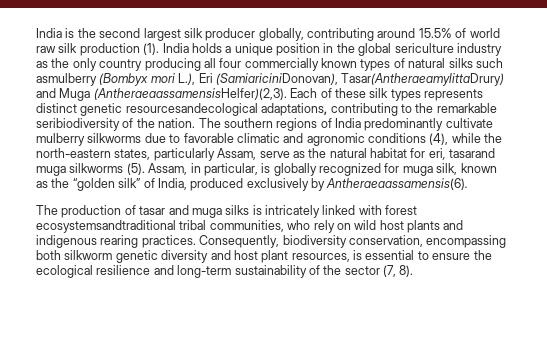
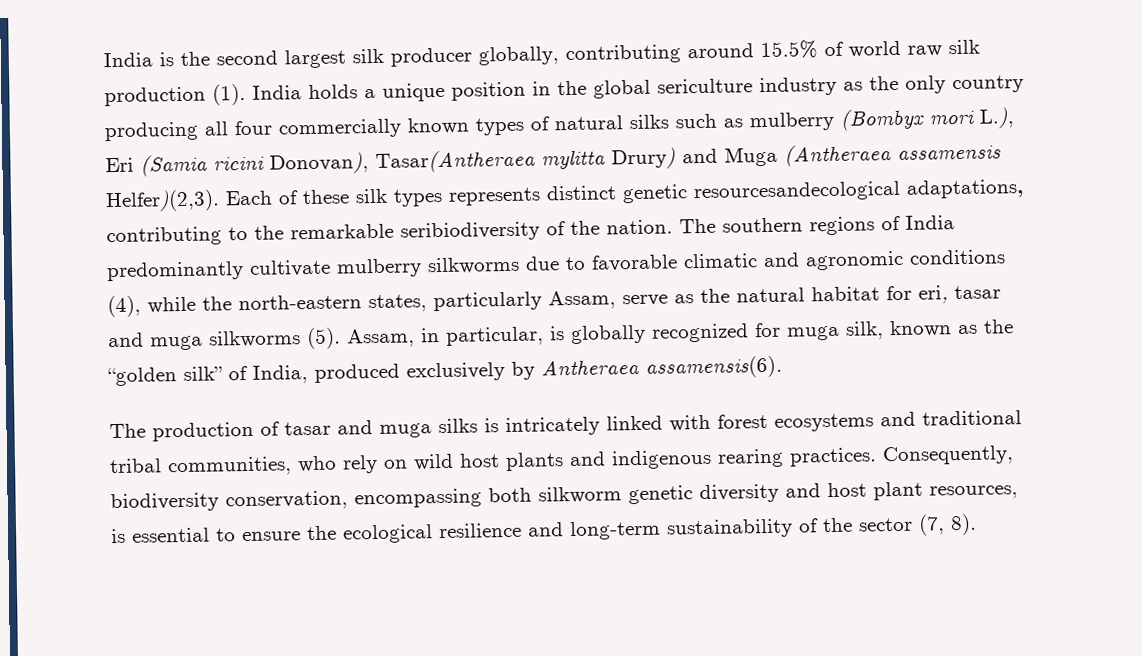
- India holds a unique position in the global sericulture industry as the only country producing all four commercially known types of natural silks such asmulberry (Bombyx mori L.), Eri (SamiariciniDonovan), Tasar(AntheraeamylittaDrury) and Muga (AntheraeaassamensisHelfer)(2,3).
+ India holds a unique position in the global sericulture industry as the only country producing all four commercially known types of natural silks such as mulberry (Bombyx mori L.), Eri (Samia ricini Donovan), Tasar(Antheraea mylitta Drury) and Muga (Antheraea assamensis Helfer)(2,3).
- The southern regions of India predominantly cultivate mulberry silkworms due to favorable climatic and agronomic conditions (4), while the north-eastern states, particularly Assam, serve as the natural habitat for eri, tasarand muga silkworms (5).
+ The southern regions of India predominantly cultivate mulberry silkworms due to favorable climatic and agronomic conditions (4), while the north-eastern states, particularly Assam, serve as the natural habitat for eri, tasar and muga silkworms (5).
- Assam, in particular, is globally recognized for muga silk, known as the “golden silk” of India, produced exclusively by Antheraeaassamensis(6).
+ Assam, in particular, is globally recognized for muga silk, known as the “golden silk” of India, produced exclusively by Antheraea assamensis(6).
- The production of tasar and muga silks is intricately linked with forest ecosystemsandtraditional tribal communities, who rely on wild host plants and indigenous rearing practices.
+ The production of tasar and muga silks is intricately linked with forest ecosystems and traditional tribal communities, who rely on wild host plants and indigenous rearing practices.

